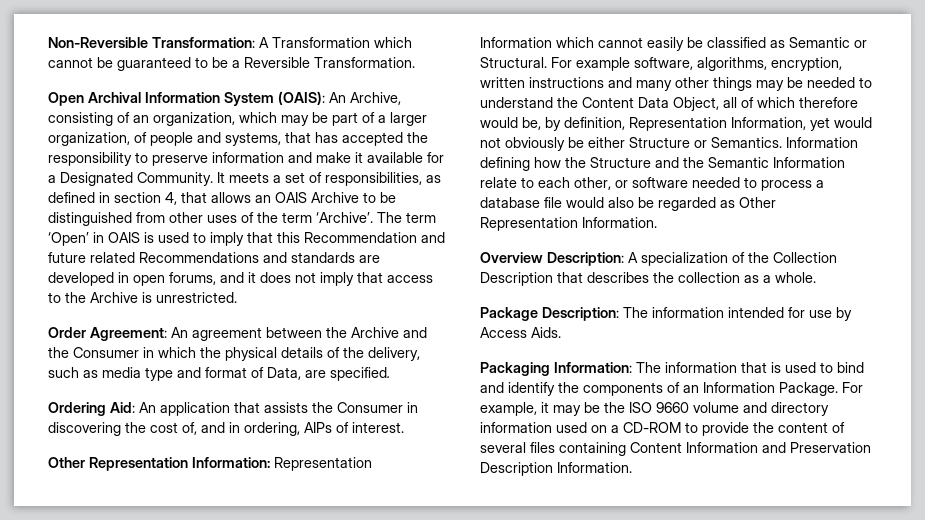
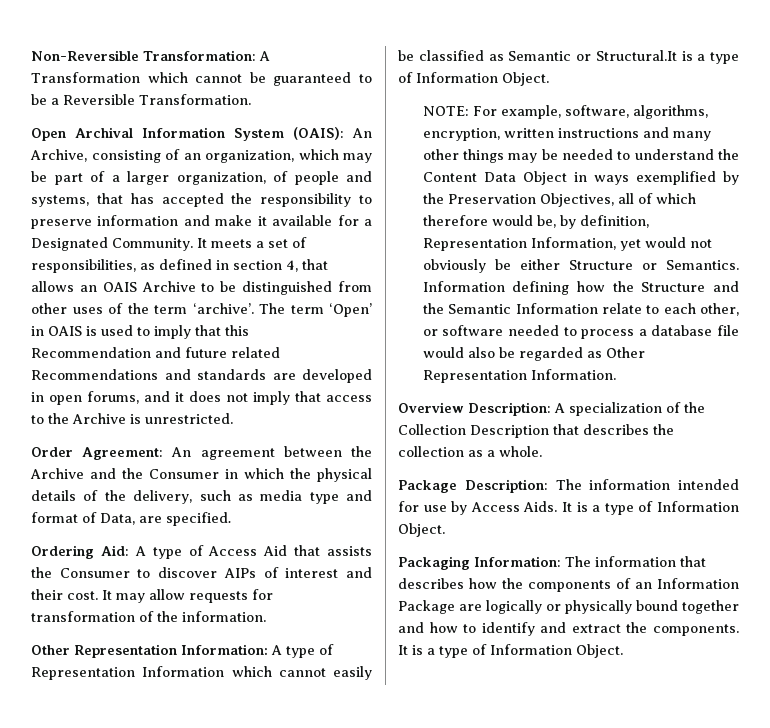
- It meets a set of responsibilities, as defined in section 4, that allows an OAIS Archive to be distinguished from other uses of the term ‘Archive’.
+ It meets a set of responsibilities, as defined in section 4, that allows an OAIS Archive to be distinguished from other uses of the term ‘archive’.
- Ordering Aid: An application that assists the Consumer in discovering the cost of, and in ordering, AIPs of interest.
+ Ordering Aid: A type of Access Aid that assists the Consumer to discover AIPs of interest and their cost. It may allow requests for transformation of the information.
- Other Representation Information: Representation Information which cannot easily be classified as Semantic or Structural. For example software, algorithms, encryption, written instructions and many other things may be needed to understand the Content Data Object, all of which therefore would be, by definition, Representation Information, yet would not obviously be either Structure or Semantics.
+ Other Representation Information: A type of Representation Information which cannot easily be classified as Semantic or Structural.It is a type of Information Object.
+ NOTE: For example, software, algorithms, encryption, written instructions and many other things may be needed to understand the Content Data Object in ways exemplified by the Preservation Objectives, all of which therefore would be, by definition, Representation Information, yet would not obviously be either Structure or Semantics.
- Package Description: The information intended for use by Access Aids.
+ Package Description: The information intended for use by Access Aids. It is a type of Information Object.
- Packaging Information: The information that is used to bind and identify the components of an Information Package. For example, it may be the ISO 9660 volume and directory information used on a CD-ROM to provide the content of several files containing Content Information and Preservation Description Information.
+ Packaging Information: The information that describes how the components of an Information Package are logically or physically bound together and how to identify and extract the components. It is a type of Information Object.

